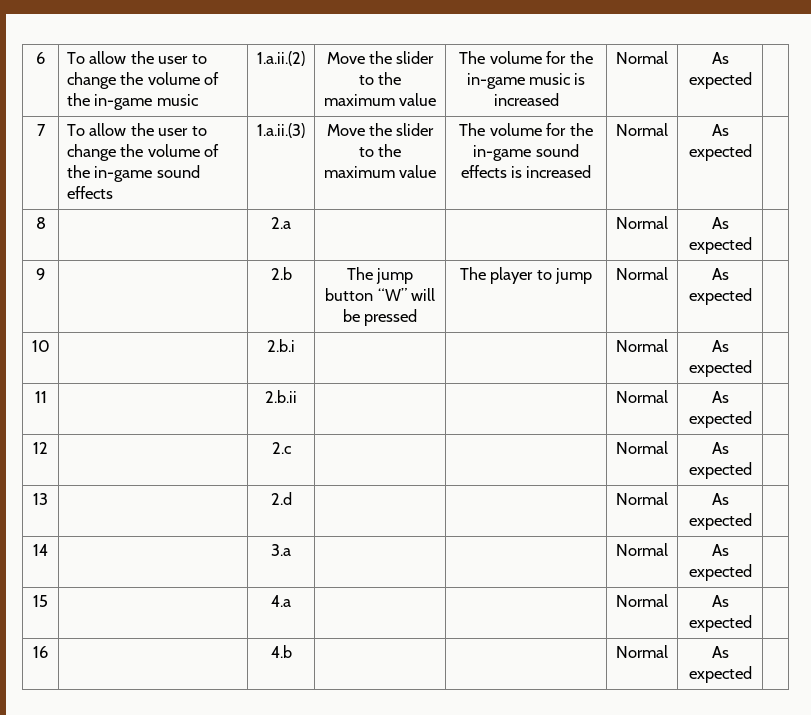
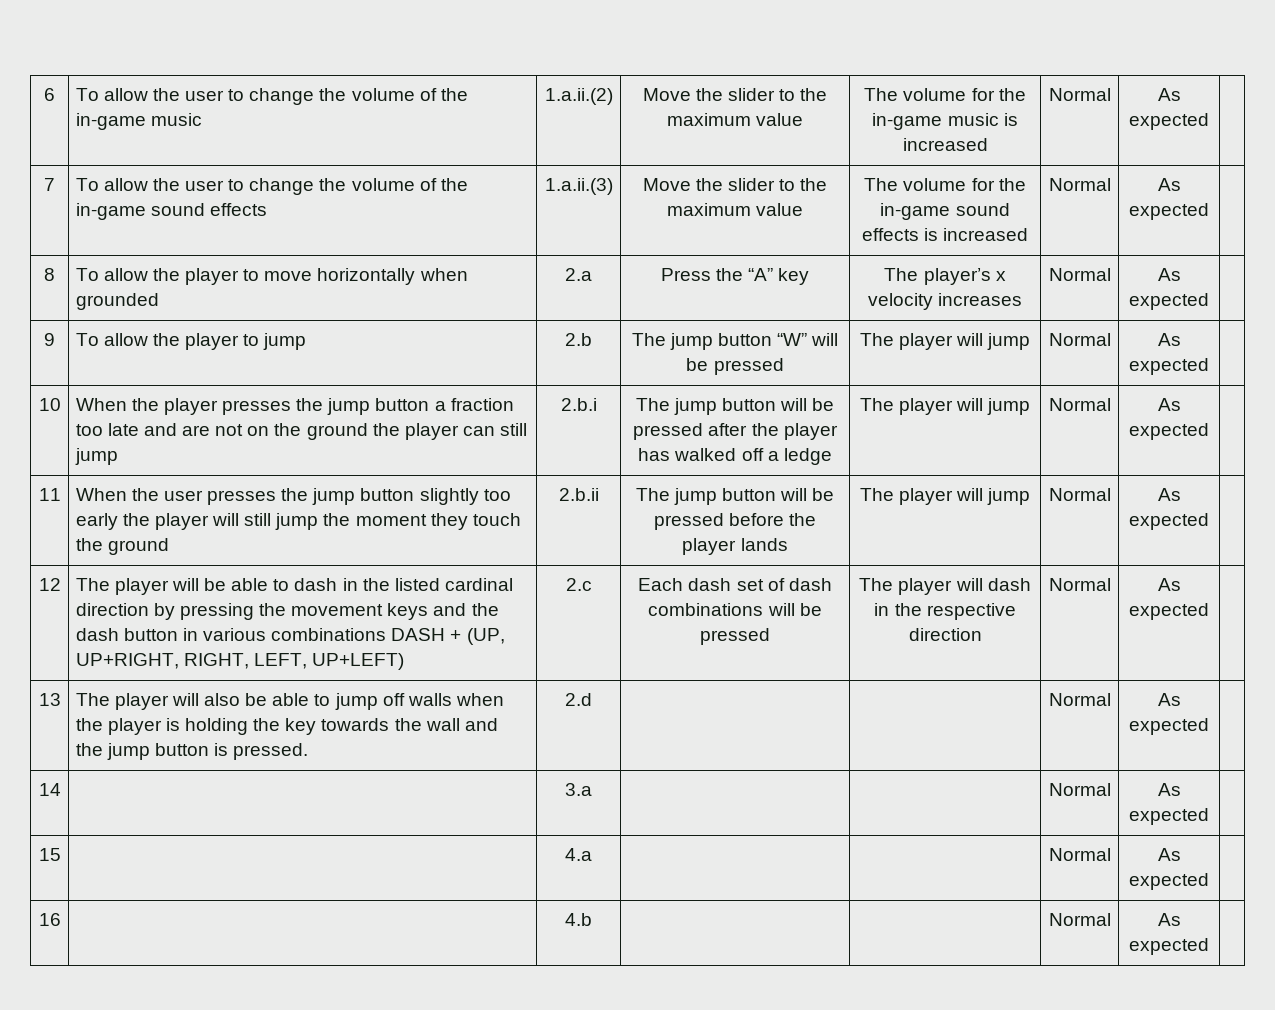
- 8 | | 2.a | | | Normal | As expected |
- 9 | | 2.b | The jump button “W” will be pressed | The player to jump | Normal | As expected |
+ 8 | To allow the player to move horizontally when grounded | 2.a | Press the “A” key | The player’s x velocity increases | Normal | As expected |
+ 9 | To allow the player to jump | 2.b | The jump button “W” will be pressed | The player will jump | Normal | As expected |
- 2.b.i | | | Normal | As expected |
- 11 | | 2.b.ii | | | Normal | As expected |
- 12 | | 2.c | | | Normal | As expected |
- 13 | | 2.d | | | Normal | As expected |
+ When the player presses the jump button a fraction too late and are not on the ground the player can still jump | 2.b.i | The jump button will be pressed after the player has walked off a ledge | The player will jump | Normal | As expected |
+ 11 | When the user presses the jump button slightly too early the player will still jump the moment they touch the ground | 2.b.ii | The jump button will be pressed before the player lands | The player will jump | Normal | As expected |
+ 12 | The player will be able to dash in the listed cardinal direction by pressing the movement keys and the dash button in various combinations DASH + (UP, UP+RIGHT, RIGHT, LEFT, UP+LEFT) | 2.c | Each dash set of dash combinations will be pressed | The player will dash in the respective direction | Normal | As expected |
+ 13 | The player will also be able to jump off walls when the player is holding the key towards the wall and the jump button is pressed. | 2.d | | | Normal | As expected |

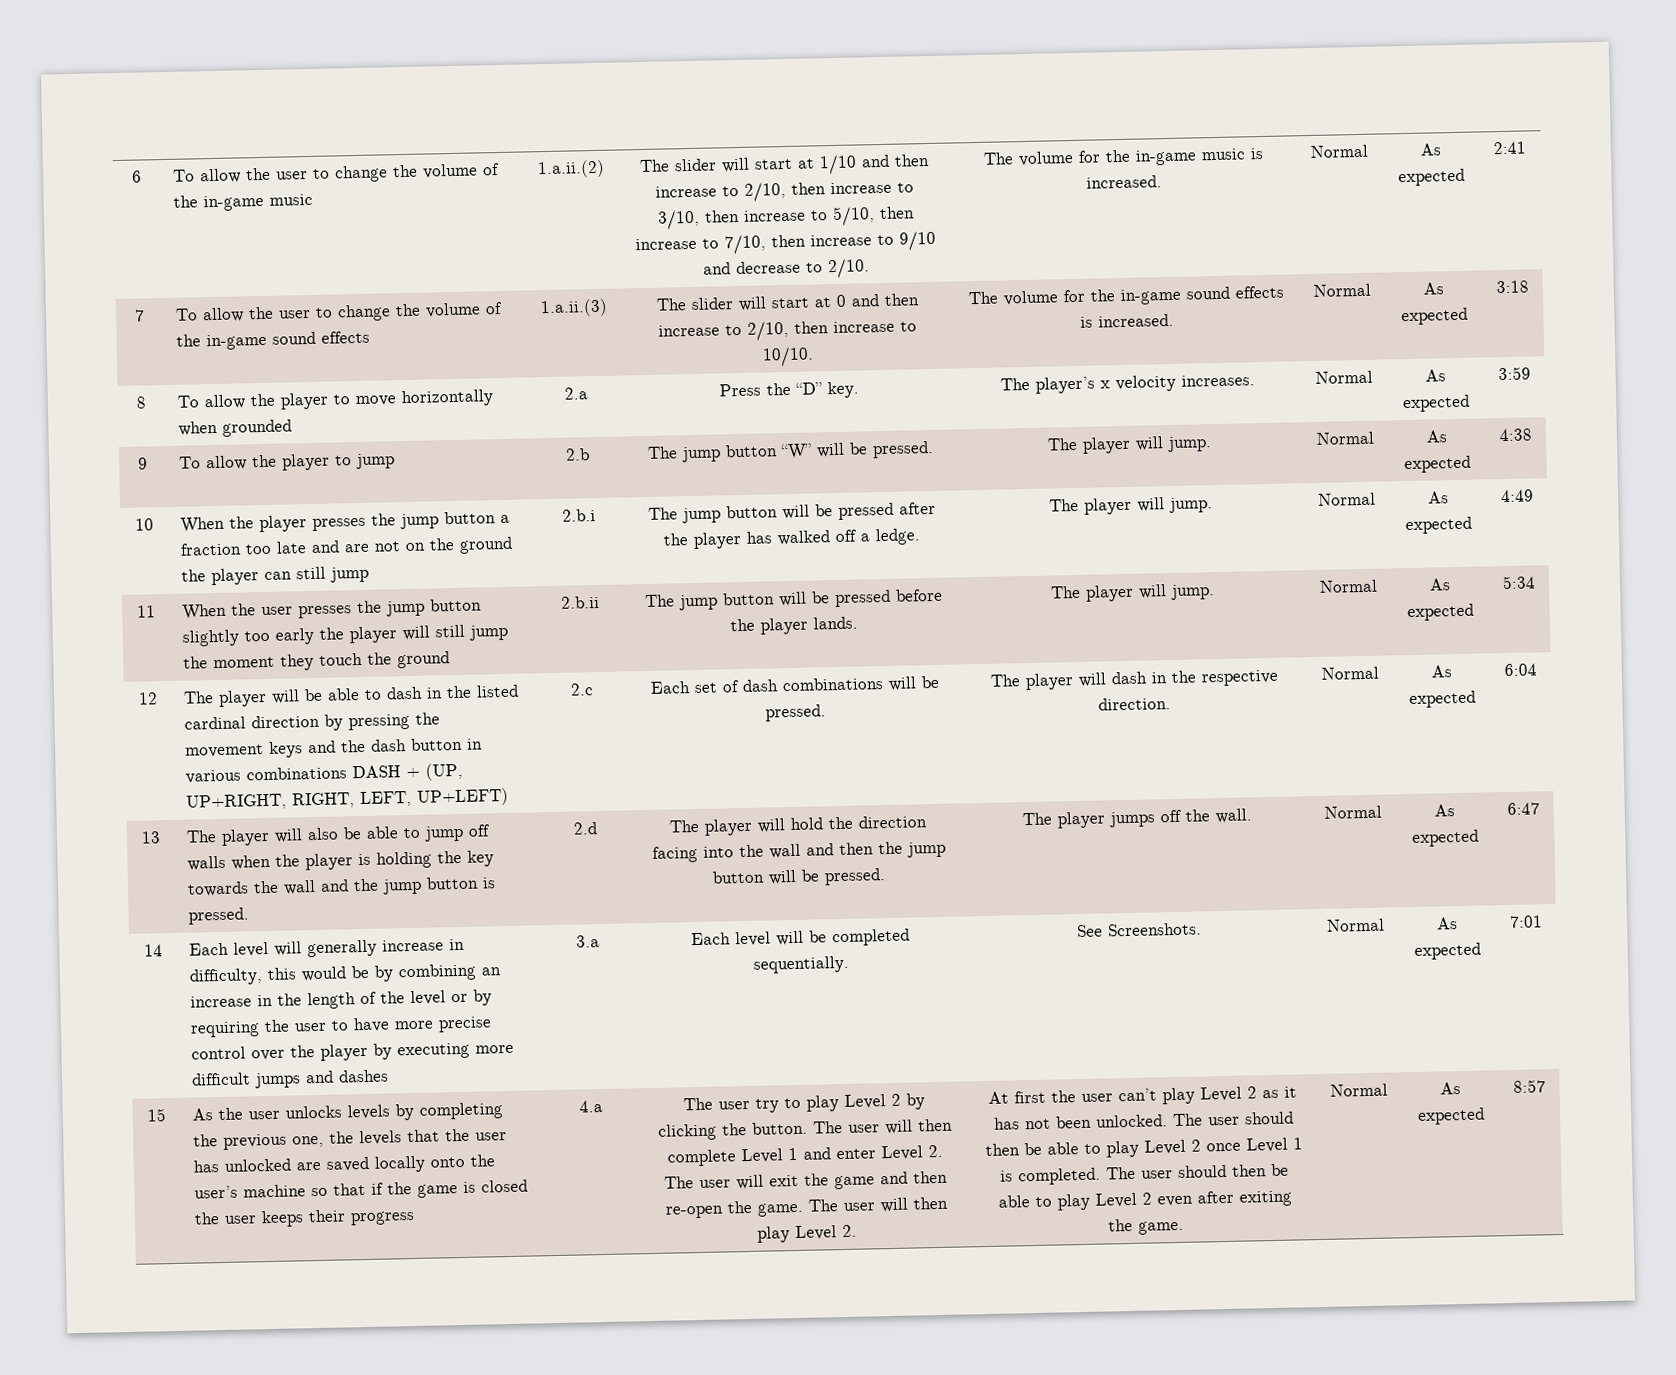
- 1.a.ii.(2) | Move the slider to the maximum value
+ 1.a.ii.(2) | The slider will start at 1/10 and then increase to 2/10, then increase to 3/10, then increase to 5/10, then increase to 7/10, then increase to 9/10 and decrease to 2/10.
- The volume for the in-game music is increased | Normal | As expected
+ The volume for the in-game music is increased. | Normal | As expected | 2:41
- 1.a.ii.(3) | Move the slider to the maximum value
+ 1.a.ii.(3) | The slider will start at 0 and then increase to 2/10, then increase to 10/10.
- The volume for the in-game sound effects is increased | Normal | As expected
+ The volume for the in-game sound effects is increased. | Normal | As expected | 3:18
- 8 | To allow the player to move horizontally when grounded | 2.a | Press the “A” key | The player’s x velocity increases | Normal | As expected |
+ 8 | To allow the player to move horizontally when grounded | 2.a | Press the “D” key. | The player’s x velocity increases. | Normal | As expected | 3:59
- 9 | To allow the player to jump | 2.b | The jump button “W” will be pressed | The player will jump | Normal | As expected |
+ 9 | To allow the player to jump | 2.b | The jump button “W” will be pressed. | The player will jump. | Normal | As expected | 4:38
- The jump button will be pressed after the player has walked off a ledge | The player will jump | Normal | As expected
+ The jump button will be pressed after the player has walked off a ledge. | The player will jump. | Normal | As expected | 4:49
- The jump button will be pressed before the player lands | The player will jump | Normal | As expected
+ The jump button will be pressed before the player lands. | The player will jump. | Normal | As expected | 5:34
- Each dash set of dash combinations will be pressed
+ Each set of dash combinations will be pressed.
- The player will dash in the respective direction | Normal | As expected
+ The player will dash in the respective direction. | Normal | As expected | 6:04
- 2.d | | | Normal | As expected
+ 2.d | The player will hold the direction facing into the wall and then the jump button will be pressed. | The player jumps off the wall. | Normal | As expected | 6:47
- 3.a | | | Normal | As expected
+ Each level will generally increase in difficulty, this would be by combining an increase in the length of the level or by requiring the user to have more precise control over the player by executing more difficult jumps and dashes | 3.a | Each level will be completed sequentially. | See Screenshots. | Normal | As expected | 7:01
- 4.a | | | Normal | As expected |
- 16 | | 4.b | | | Normal | As expected |
+ As the user unlocks levels by completing the previous one, the levels that the user has unlocked are saved locally onto the user’s machine so that if the game is closed the user keeps their progress | 4.a | The user try to play Level 2 by clicking the button. The user will then complete Level 1 and enter Level 2. The user will exit the game and then re-open the game. The user will then play Level 2. | At first the user can’t play Level 2 as it has not been unlocked. The user should then be able to play Level 2 once Level 1 is completed. The user should then be able to play Level 2 even after exiting the game. | Normal | As expected | 8:57

